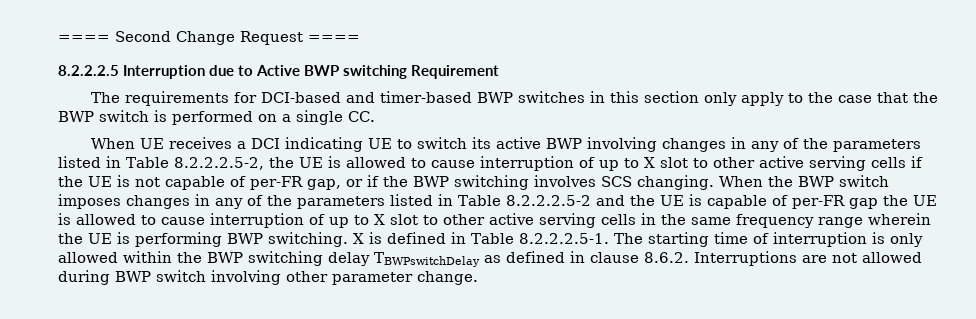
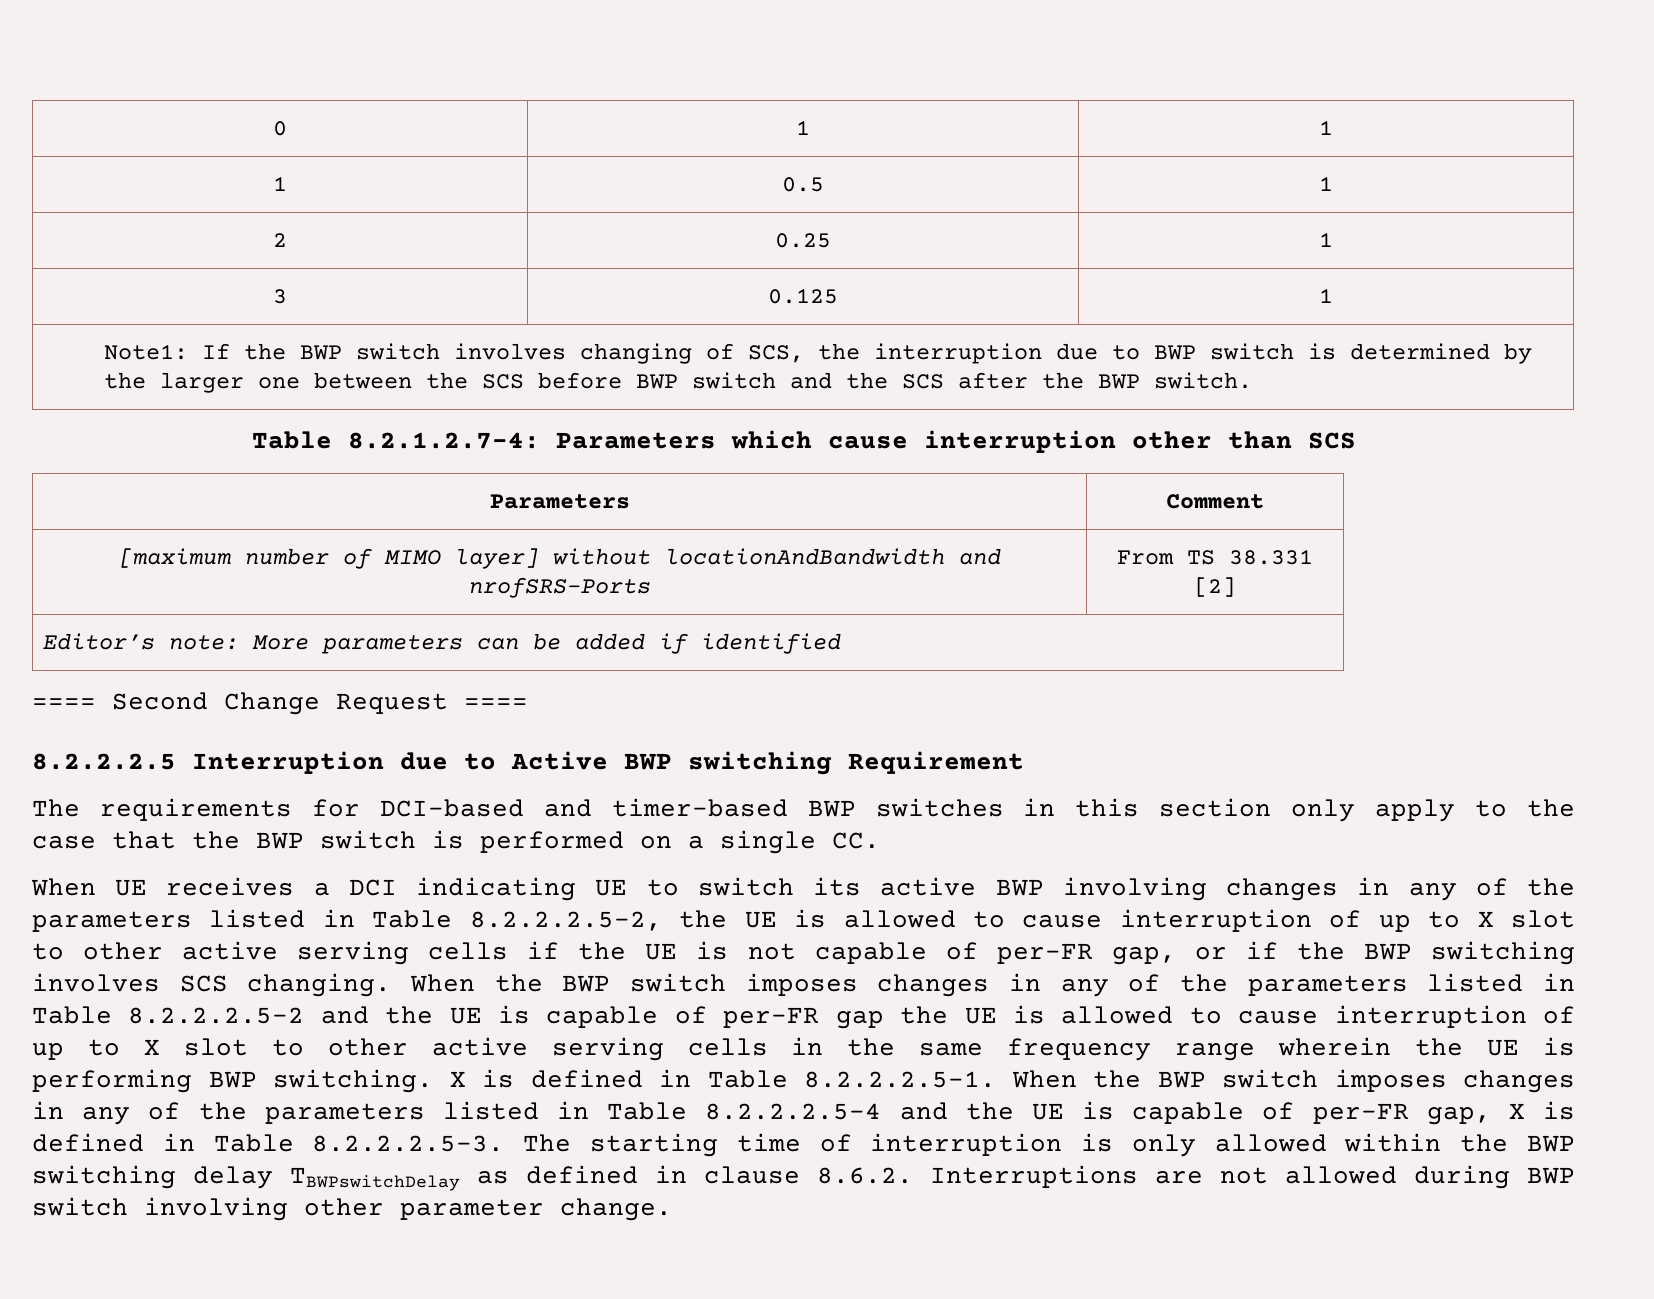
+ 0 | 1 | 1
+ 1 | 0.5 | 1
+ 2 | 0.25 | 1
+ 3 | 0.125 | 1
+ Note1: If the BWP switch involves changing of SCS, the interruption due to BWP switch is determined by the larger one between the SCS before BWP switch and the SCS after the BWP switch.
+ Table 8.2.1.2.7-4: Parameters which cause interruption other than SCS
+ Parameters | Comment
+ [maximum number of MIMO layer] without locationAndBandwidth and nrofSRS-Ports | From TS 38.331 [2]
+ Editor’s note: More parameters can be added if identified
- X is defined in Table 8.2.2.2.5-1. The starting time of interruption is only allowed within the BWP switching delay TBWPswitchDelay as defined in clause 8.6.2. Interruptions are not allowed during BWP switch involving other parameter change.
+ X is defined in Table 8.2.2.2.5-1. When the BWP switch imposes changes in any of the parameters listed in Table 8.2.2.2.5-4 and the UE is capable of per-FR gap, X is defined in Table 8.2.2.2.5-3. The starting time of interruption is only allowed within the BWP switching delay TBWPswitchDelay as defined in clause 8.6.2. Interruptions are not allowed during BWP switch involving other parameter change.

